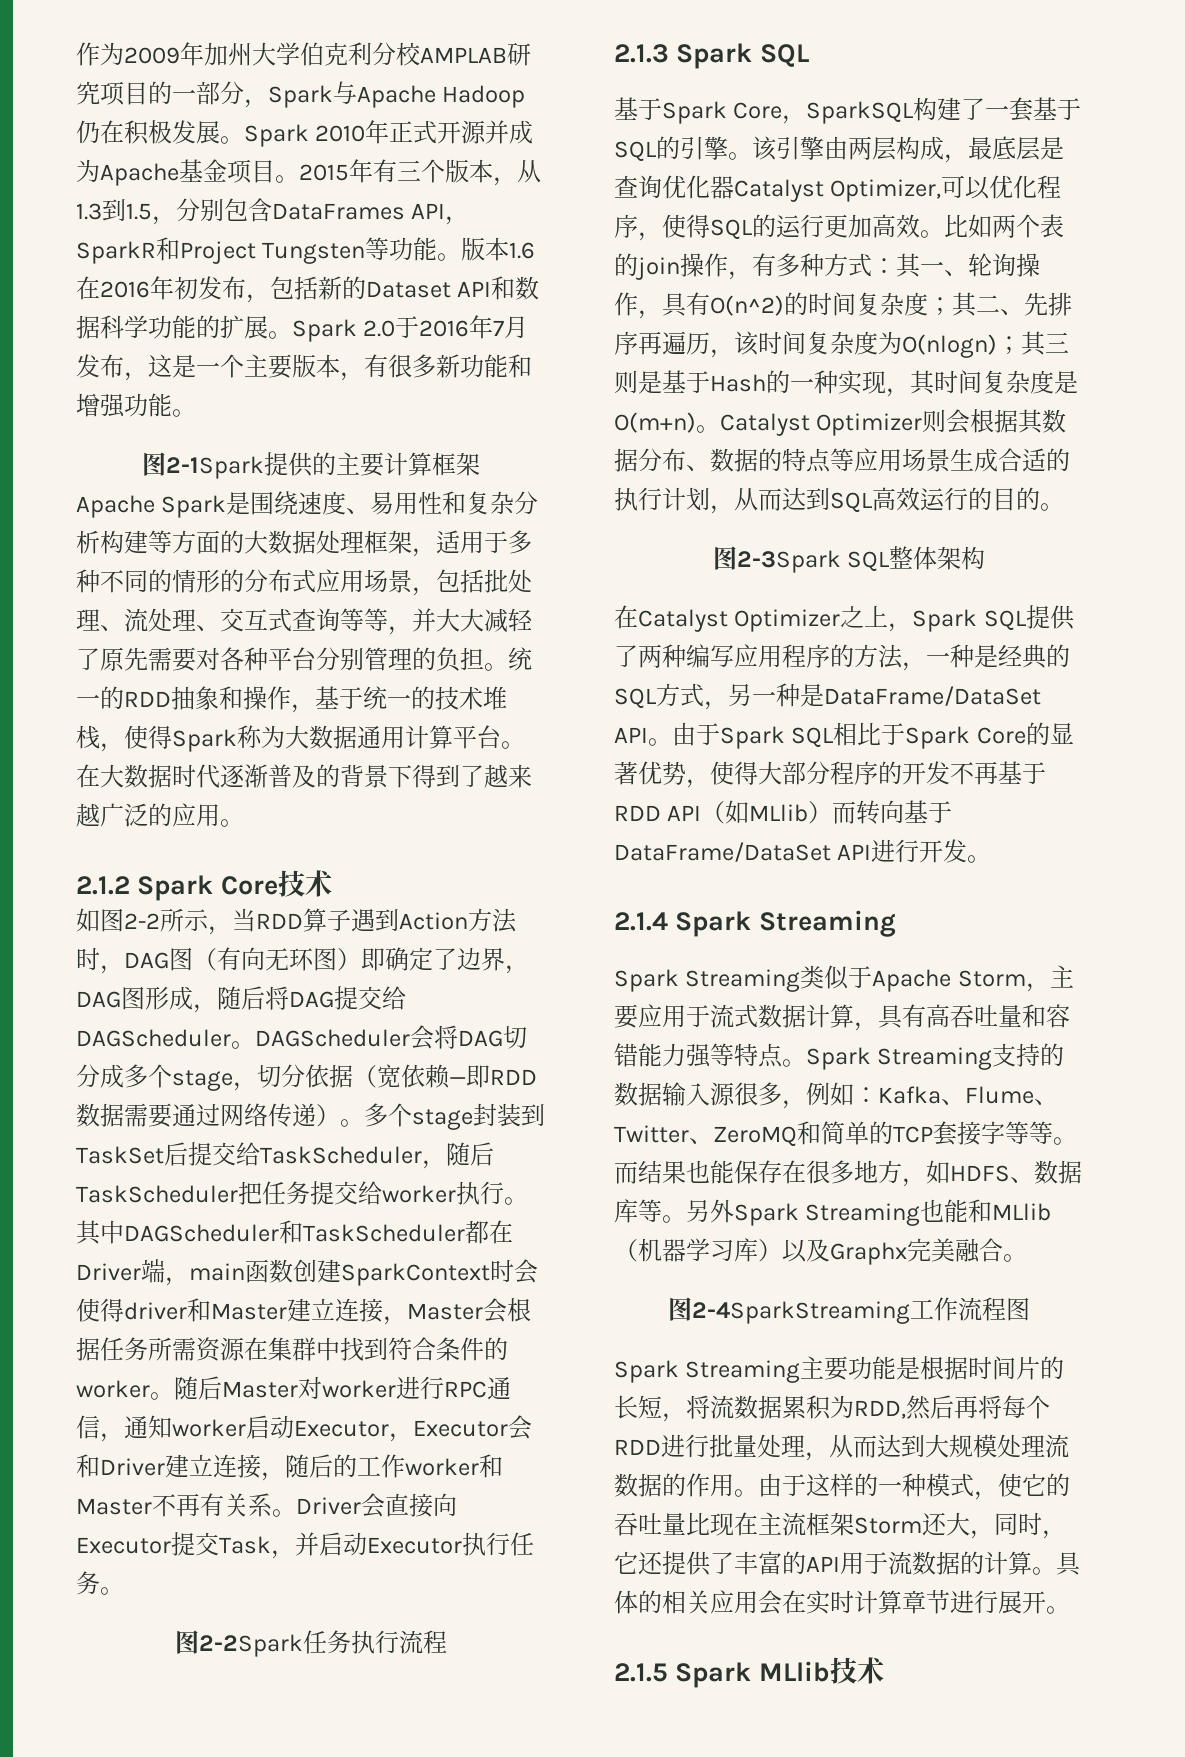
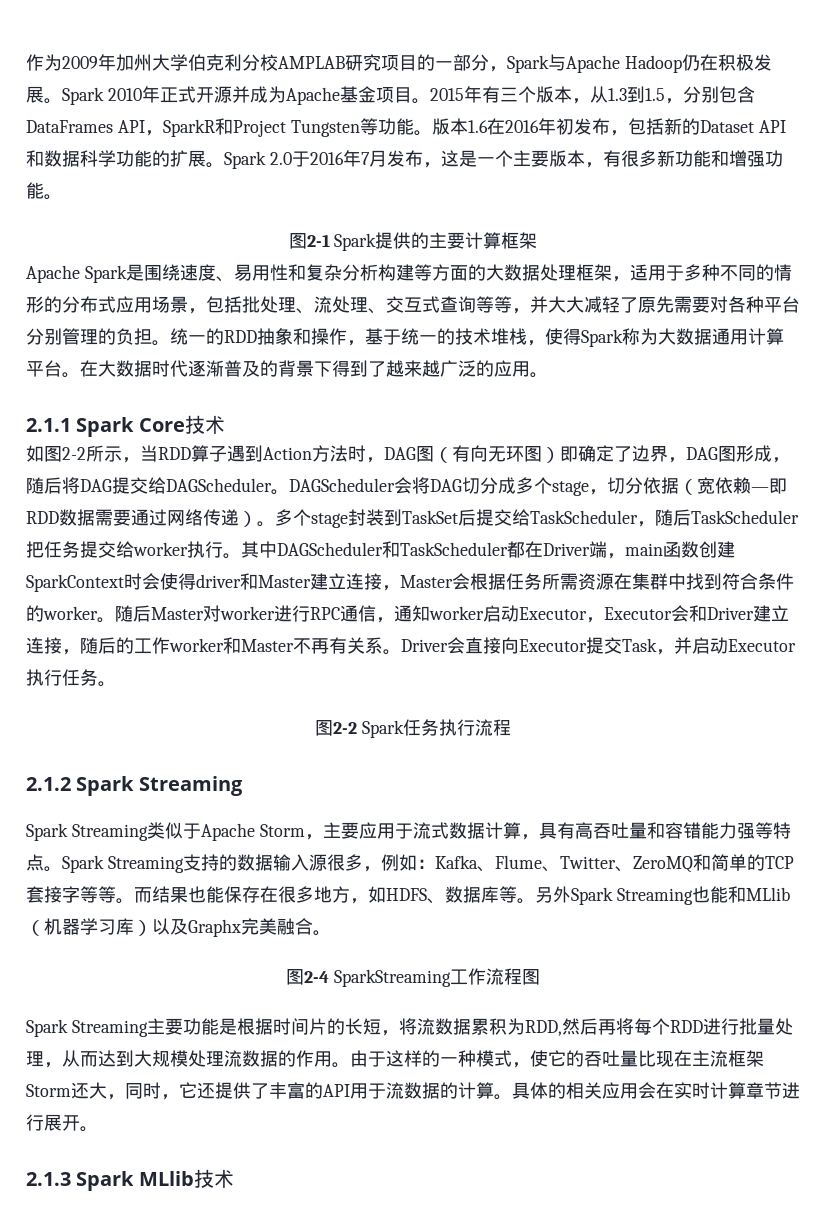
- 图2-1Spark提供的主要计算框架
+ 图2-1 Spark提供的主要计算框架
- 2.1.2 Spark Core技术
+ 2.1.1 Spark Core技术
- 图2-2Spark任务执行流程
+ 图2-2 Spark任务执行流程
- 2.1.3 Spark SQL
- 基于Spark Core，SparkSQL构建了一套基于SQL的引擎。该引擎由两层构成，最底层是查询优化器Catalyst Optimizer,可以优化程序，使得SQL的运行更加高效。比如两个表的join操作，有多种方式：其一、轮询操作，具有O(n^2)的时间复杂度；其二、先排序再遍历，该时间复杂度为O(nlogn)；其三则是基于Hash的一种实现，其时间复杂度是O(m+n)。Catalyst Optimizer则会根据其数据分布、数据的特点等应用场景生成合适的执行计划，从而达到SQL高效运行的目的。
- 图2-3Spark SQL整体架构
- 在Catalyst Optimizer之上，Spark SQL提供了两种编写应用程序的方法，一种是经典的SQL方式，另一种是DataFrame/DataSet API。由于Spark SQL相比于Spark Core的显著优势，使得大部分程序的开发不再基于RDD API（如MLlib）而转向基于DataFrame/DataSet API进行开发。
- 2.1.4 Spark Streaming
+ 2.1.2 Spark Streaming
- 图2-4SparkStreaming工作流程图
+ 图2-4 SparkStreaming工作流程图
- 2.1.5 Spark MLlib技术
+ 2.1.3 Spark MLlib技术

